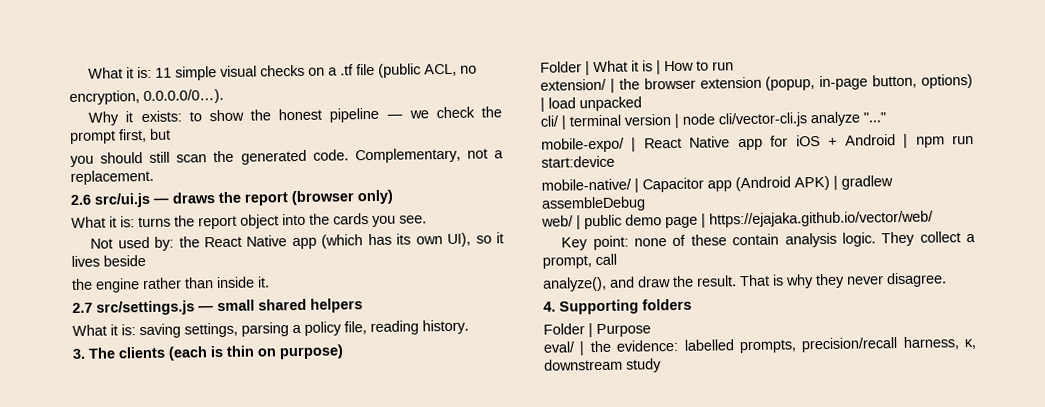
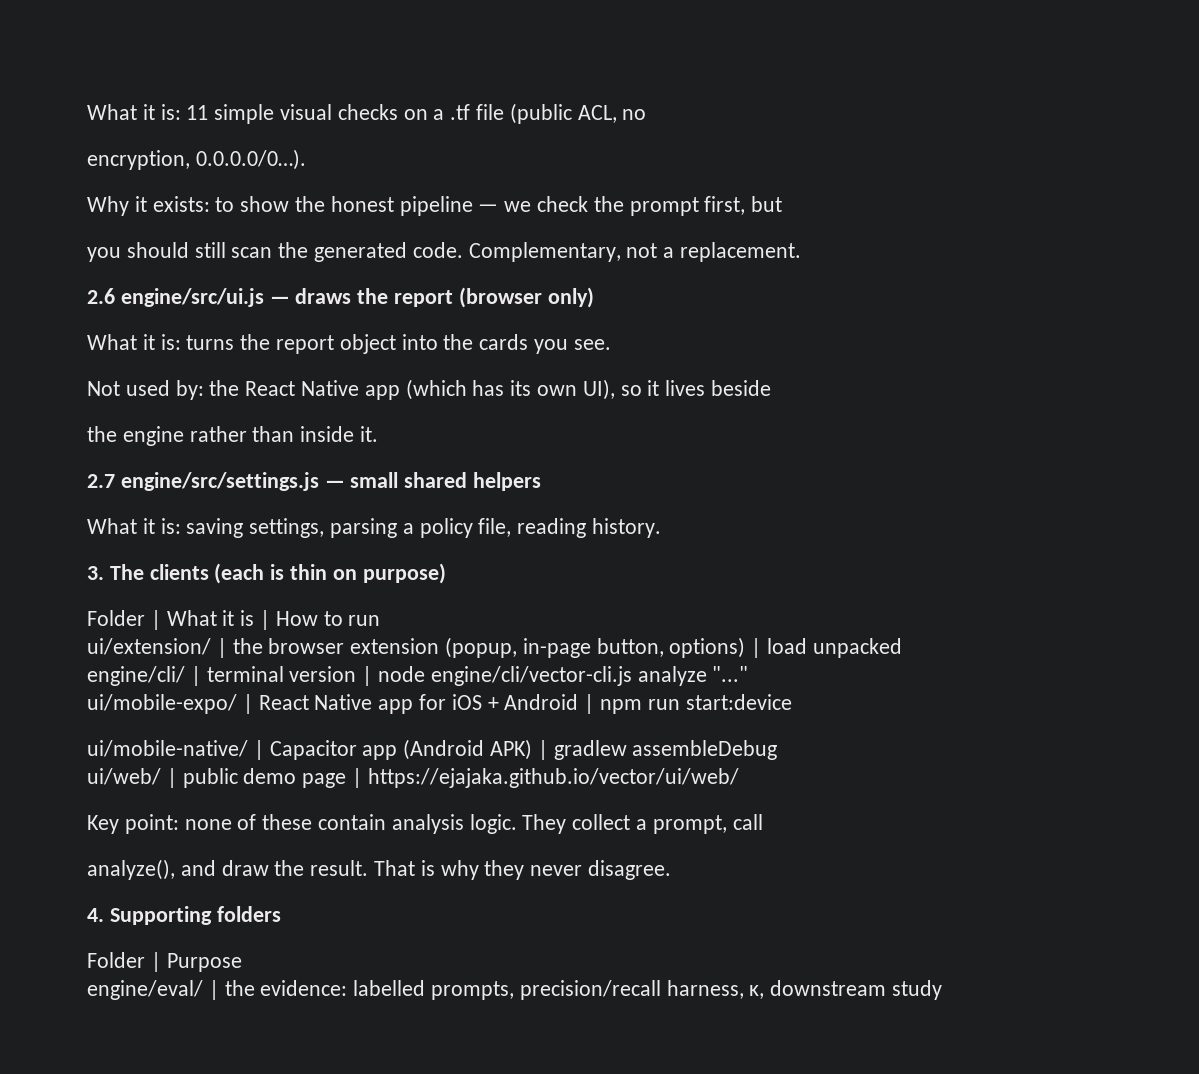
- 2.6 src/ui.js — draws the report (browser only)
+ 2.6 engine/src/ui.js — draws the report (browser only)
- 2.7 src/settings.js — small shared helpers
+ 2.7 engine/src/settings.js — small shared helpers
- extension/ | the browser extension (popup, in-page button, options) | load unpacked
+ ui/extension/ | the browser extension (popup, in-page button, options) | load unpacked
- cli/ | terminal version | node cli/vector-cli.js analyze "..."
+ engine/cli/ | terminal version | node engine/cli/vector-cli.js analyze "..."
- mobile-expo/ | React Native app for iOS + Android | npm run start:device
+ ui/mobile-expo/ | React Native app for iOS + Android | npm run start:device
- mobile-native/ | Capacitor app (Android APK) | gradlew assembleDebug
+ ui/mobile-native/ | Capacitor app (Android APK) | gradlew assembleDebug
- web/ | public demo page | https://ejajaka.github.io/vector/web/
+ ui/web/ | public demo page | https://ejajaka.github.io/vector/ui/web/
- eval/ | the evidence: labelled prompts, precision/recall harness, κ, downstream study
+ engine/eval/ | the evidence: labelled prompts, precision/recall harness, κ, downstream study

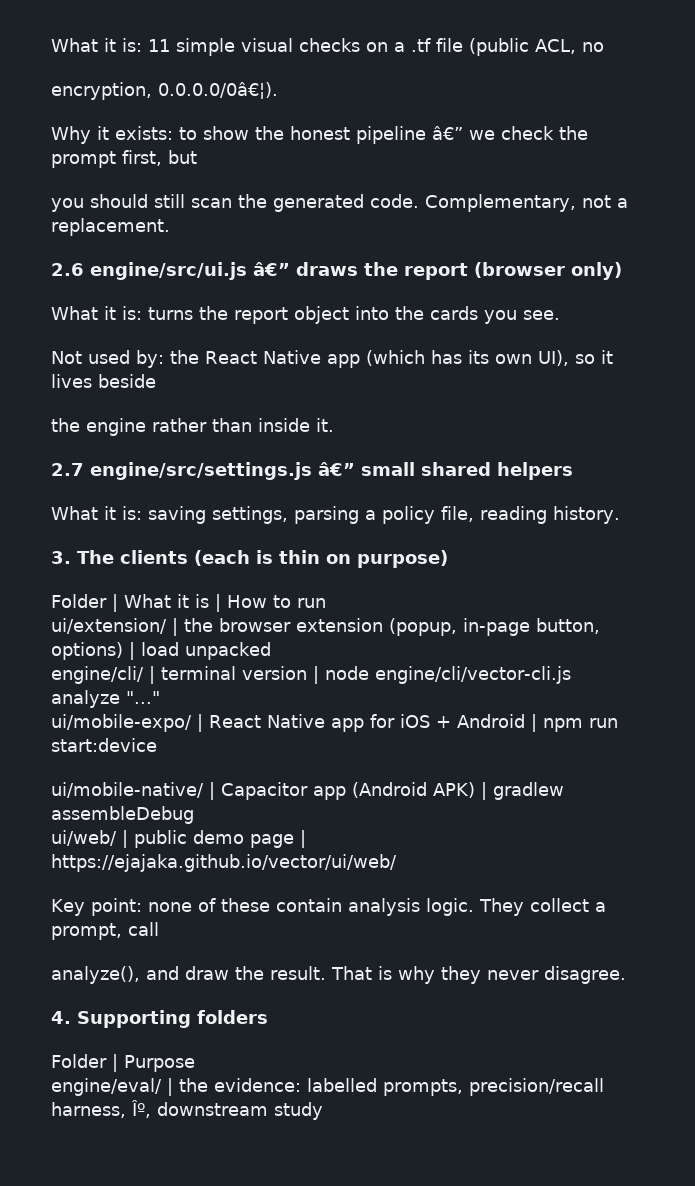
- encryption, 0.0.0.0/0…).
+ encryption, 0.0.0.0/0â€¦).
- Why it exists: to show the honest pipeline — we check the prompt first, but
+ Why it exists: to show the honest pipeline â€” we check the prompt first, but
- 2.6 engine/src/ui.js — draws the report (browser only)
+ 2.6 engine/src/ui.js â€” draws the report (browser only)
- 2.7 engine/src/settings.js — small shared helpers
+ 2.7 engine/src/settings.js â€” small shared helpers
- engine/eval/ | the evidence: labelled prompts, precision/recall harness, κ, downstream study
+ engine/eval/ | the evidence: labelled prompts, precision/recall harness, Îº, downstream study

